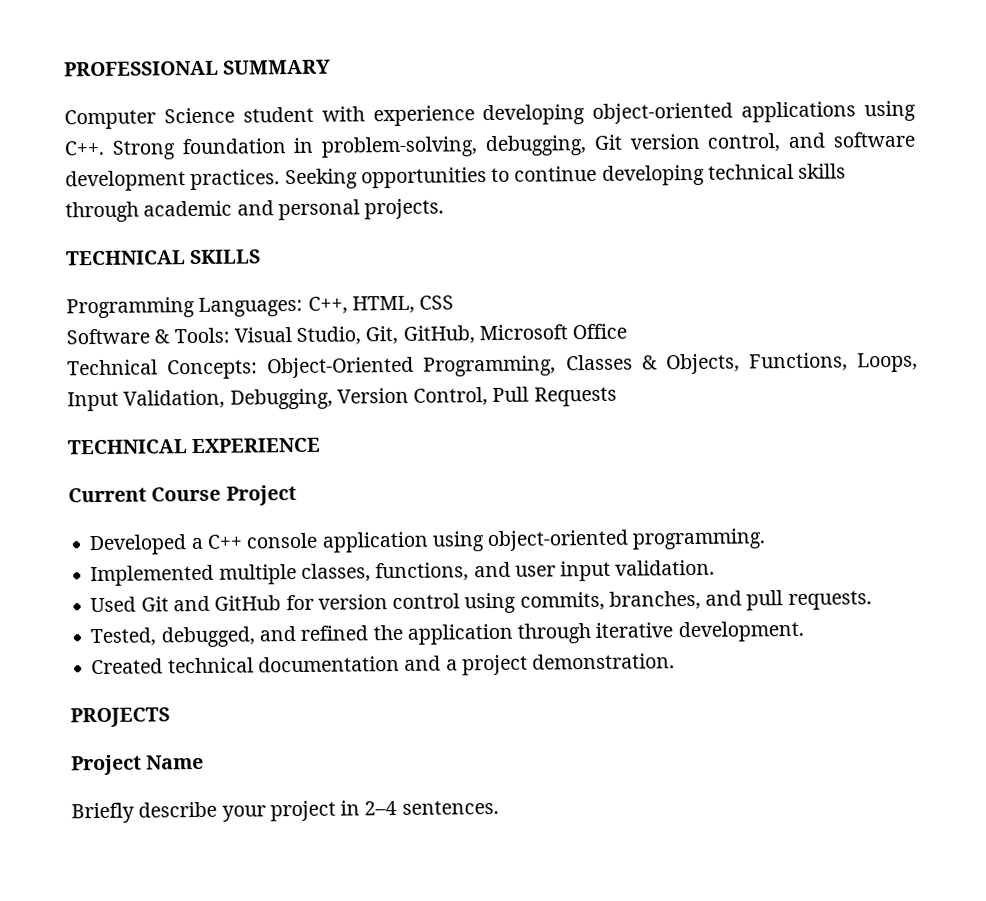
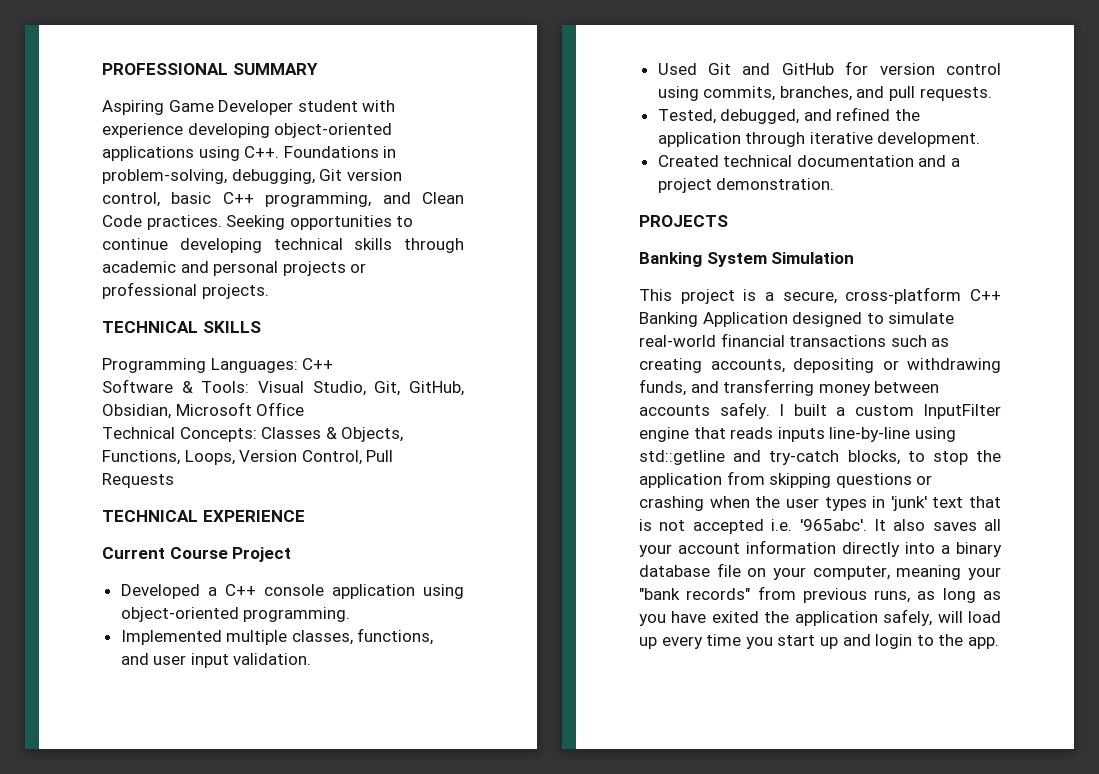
- Computer Science student with experience developing object-oriented applications using C++. Strong foundation in problem-solving, debugging, Git version control, and software development practices.
+ Aspiring Game Developer student with experience developing object-oriented applications using C++. Foundations in problem-solving, debugging, Git version control, basic C++ programming, and Clean Code practices.
- Seeking opportunities to continue developing technical skills through academic and personal projects.
+ Seeking opportunities to continue developing technical skills through academic and personal projects or professional projects.
- Programming Languages: C++, HTML, CSS
+ Programming Languages: C++
- Software & Tools: Visual Studio, Git, GitHub, Microsoft Office
+ Software & Tools: Visual Studio, Git, GitHub, Obsidian, Microsoft Office
- Technical Concepts: Object-Oriented Programming, Classes & Objects, Functions, Loops, Input Validation, Debugging, Version Control, Pull Requests
+ Technical Concepts: Classes & Objects, Functions, Loops, Version Control, Pull Requests
- Project Name
- Briefly describe your project in 2–4 sentences.
+ Banking System Simulation
+ This project is a secure, cross-platform C++ Banking Application designed to simulate real-world financial transactions such as creating accounts, depositing or withdrawing funds, and transferring money between accounts safely. I built a custom InputFilter engine that reads inputs line-by-line using std::getline and try-catch blocks, to stop the application from skipping questions or crashing when the user types in 'junk' text that is not accepted i.e. '965abc'. It also saves all your account information directly into a binary database file on your computer, meaning your "bank records" from previous runs, as long as you have exited the application safely, will load up every time you start up and login to the app.

